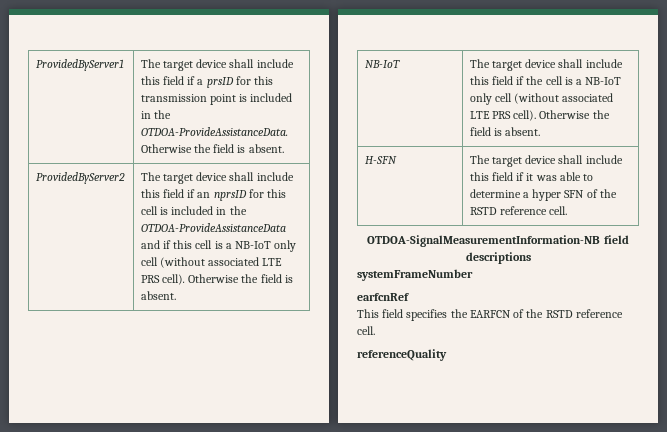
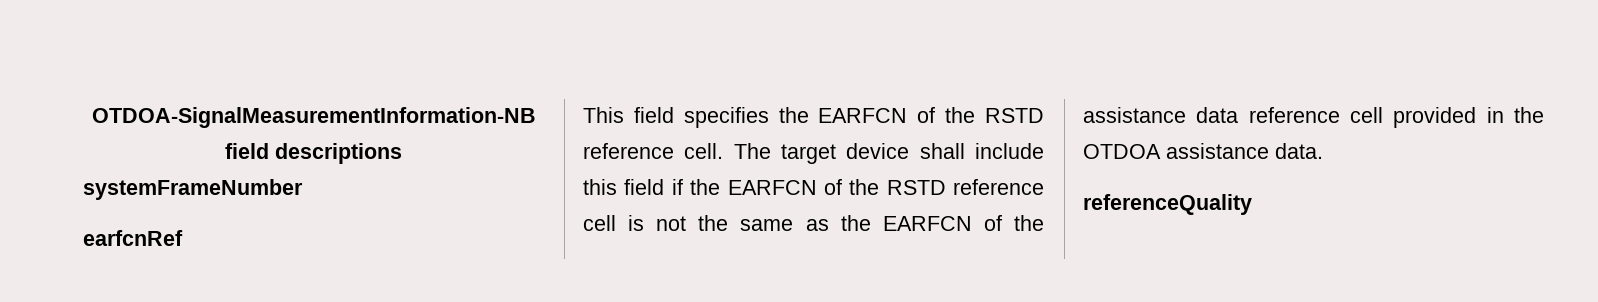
- ProvidedByServer1 | The target device shall include this field if a prsID for this transmission point is included in the OTDOA-ProvideAssistanceData. Otherwise the field is absent.
- ProvidedByServer2 | The target device shall include this field if an nprsID for this cell is included in the OTDOA-ProvideAssistanceData and if this cell is a NB-IoT only cell (without associated LTE PRS cell). Otherwise the field is absent.
- NB-IoT | The target device shall include this field if the cell is a NB-IoT only cell (without associated LTE PRS cell). Otherwise the field is absent.
- H-SFN | The target device shall include this field if it was able to determine a hyper SFN of the RSTD reference cell.
+ The target device shall include this field if the EARFCN of the RSTD reference cell is not the same as the EARFCN of the assistance data reference cell provided in the OTDOA assistance data.

